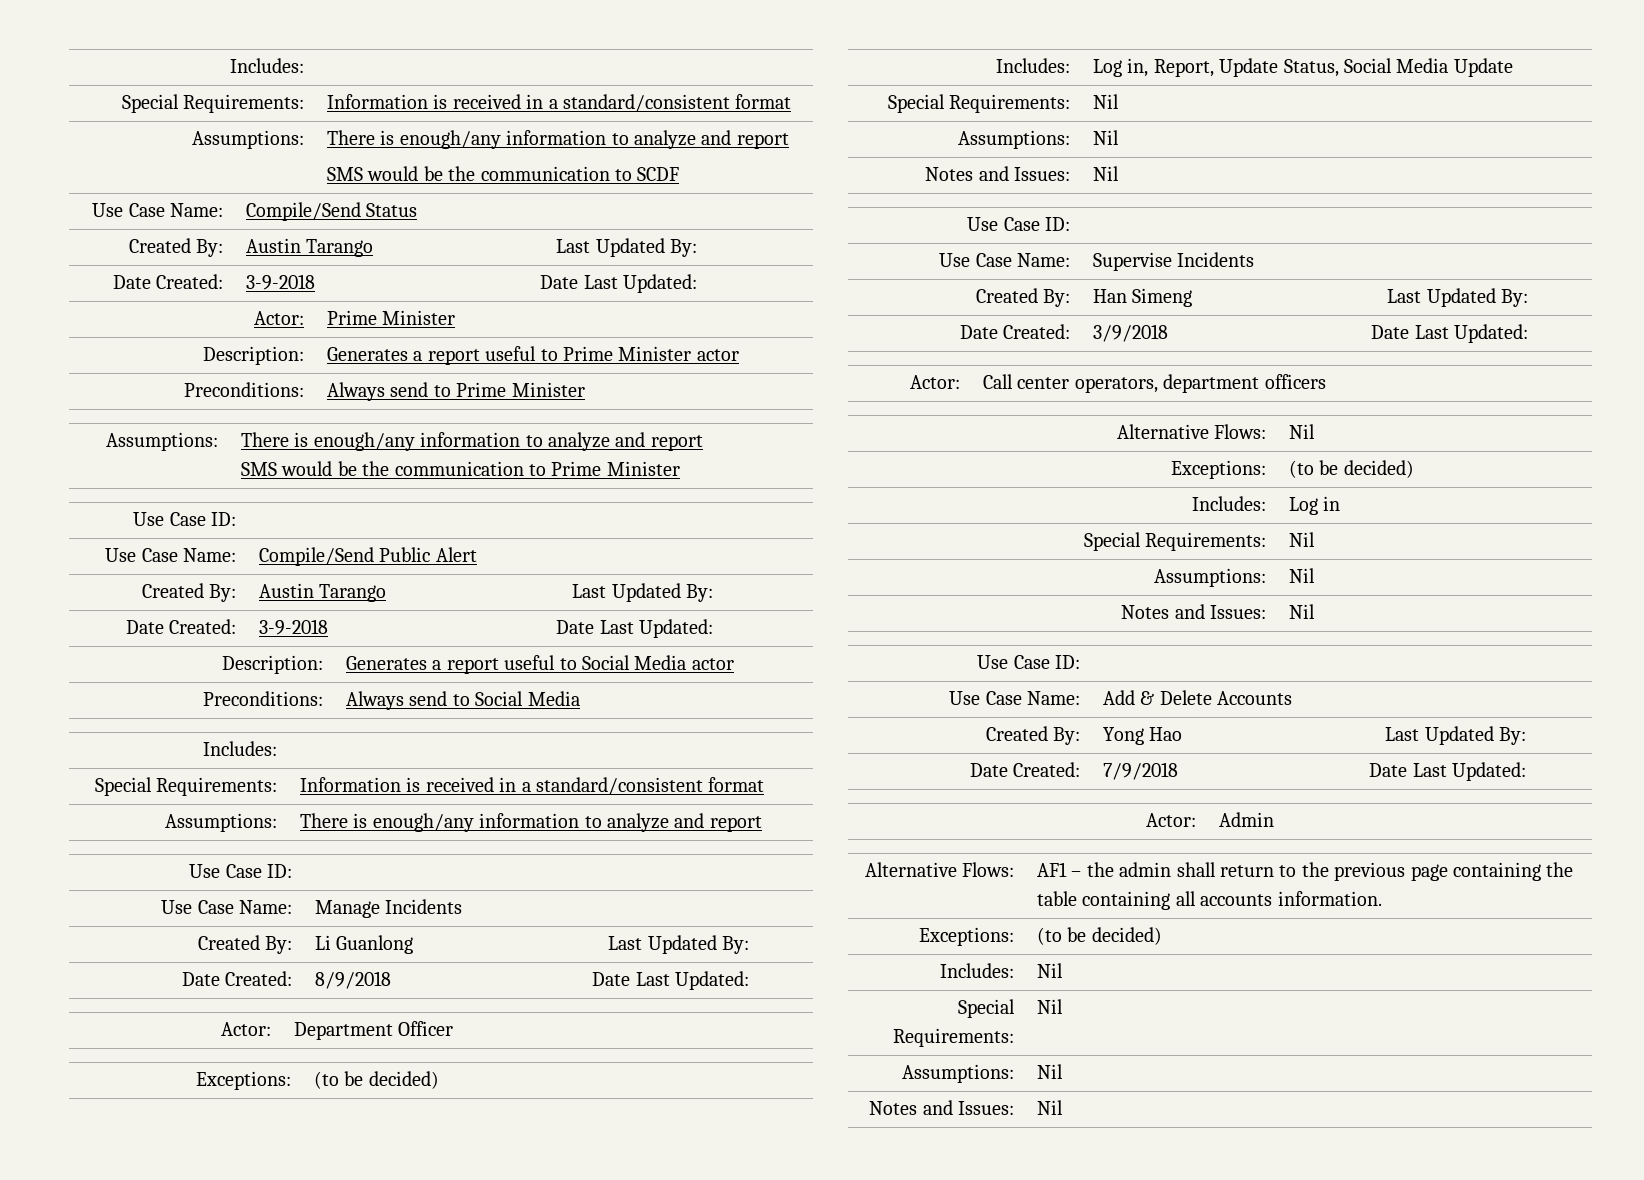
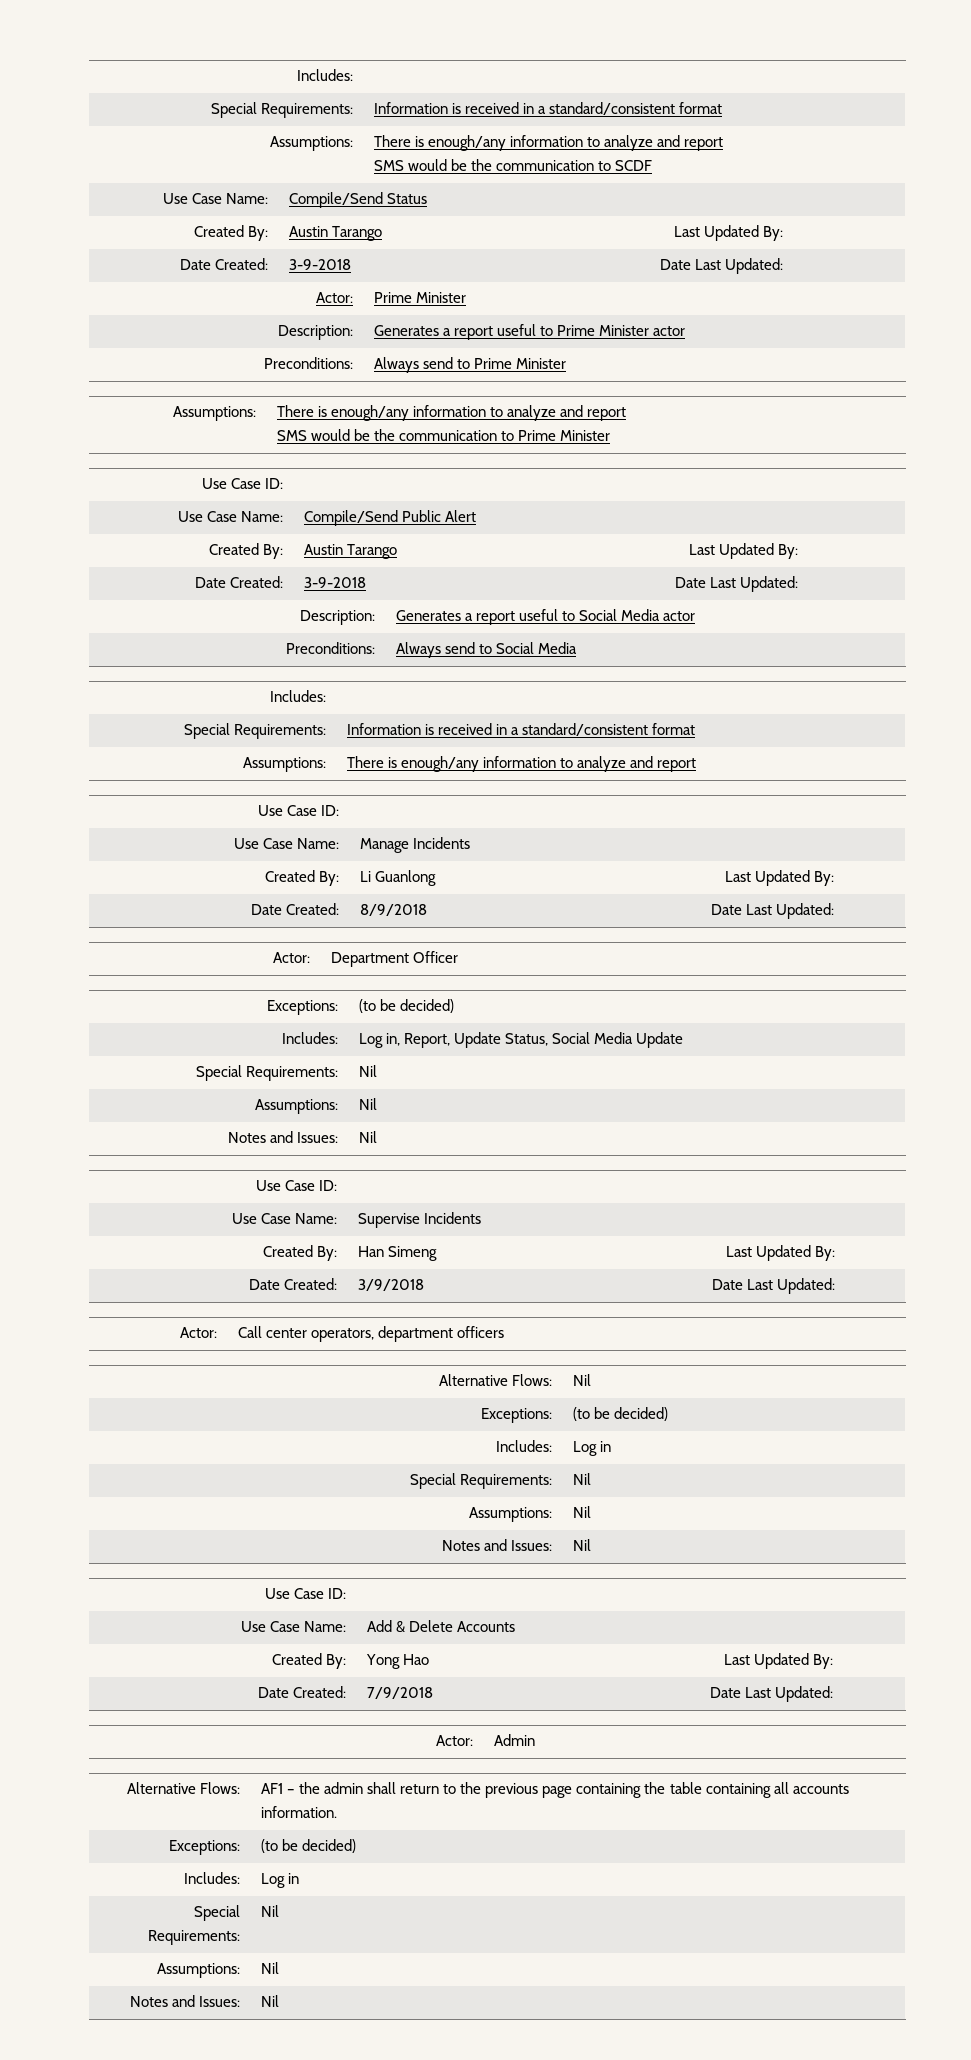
  Alternative Flows: | AF1 – the admin shall return to the previous page containing the table containing all accounts information.
  Exceptions: | (to be decided)
- Includes: | Nil
+ Includes: | Log in

